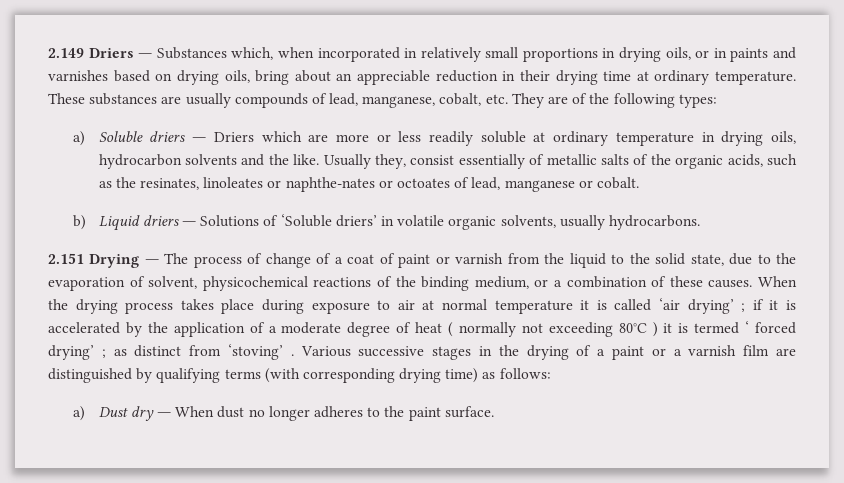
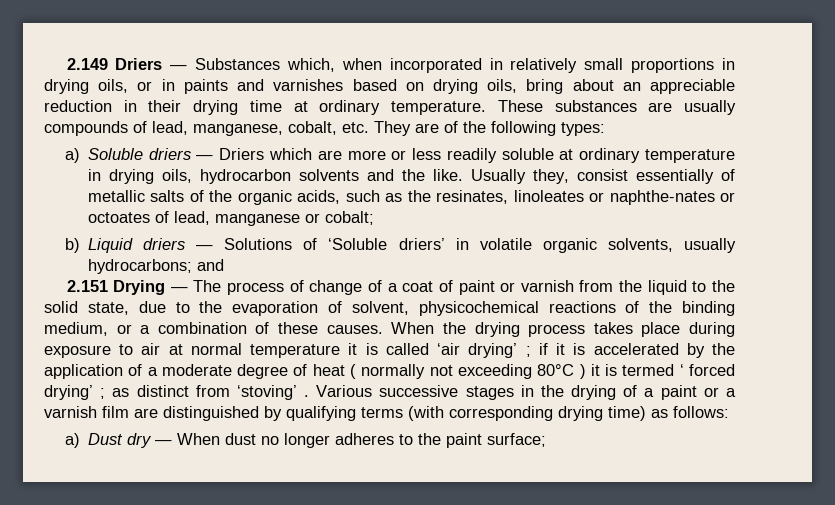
- Usually they, consist essentially of metallic salts of the organic acids, such as the resinates, linoleates or naphthe-nates or octoates of lead, manganese or cobalt.
+ Usually they, consist essentially of metallic salts of the organic acids, such as the resinates, linoleates or naphthe-nates or octoates of lead, manganese or cobalt;
- b) Liquid driers ― Solutions of ‘Soluble driers’ in volatile organic solvents, usually hydrocarbons.
+ b) Liquid driers ― Solutions of ‘Soluble driers’ in volatile organic solvents, usually hydrocarbons; and
- a) Dust dry ― When dust no longer adheres to the paint surface.
+ a) Dust dry ― When dust no longer adheres to the paint surface;

